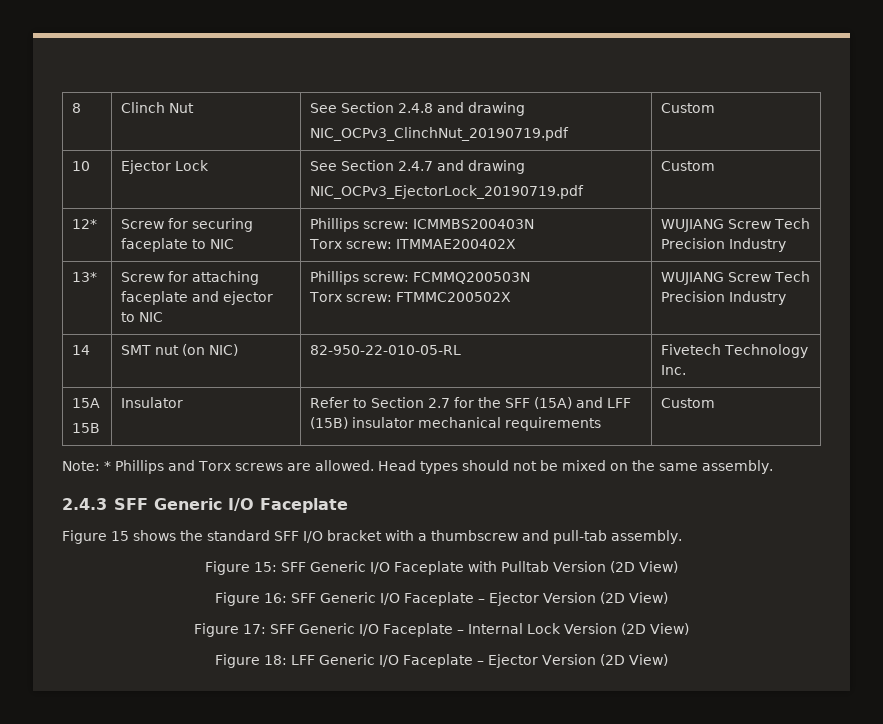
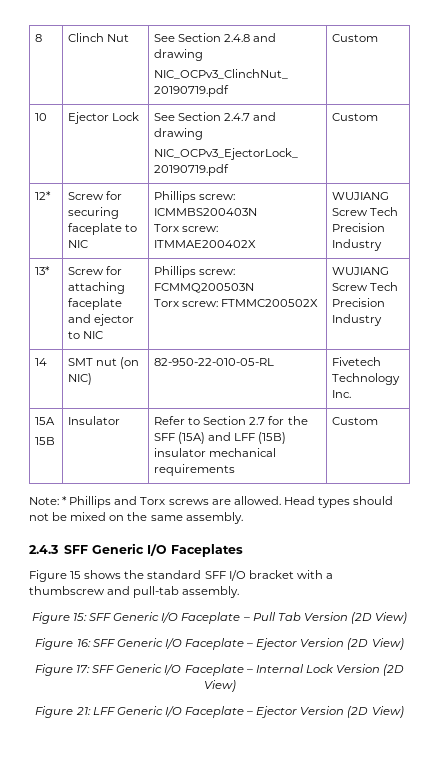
- 2.4.3 SFF Generic I/O Faceplate
+ 2.4.3 SFF Generic I/O Faceplates
- Figure 15: SFF Generic I/O Faceplate with Pulltab Version (2D View)
+ Figure 15: SFF Generic I/O Faceplate – Pull Tab Version (2D View)
- Figure 18: LFF Generic I/O Faceplate – Ejector Version (2D View)
+ Figure 21: LFF Generic I/O Faceplate – Ejector Version (2D View)

